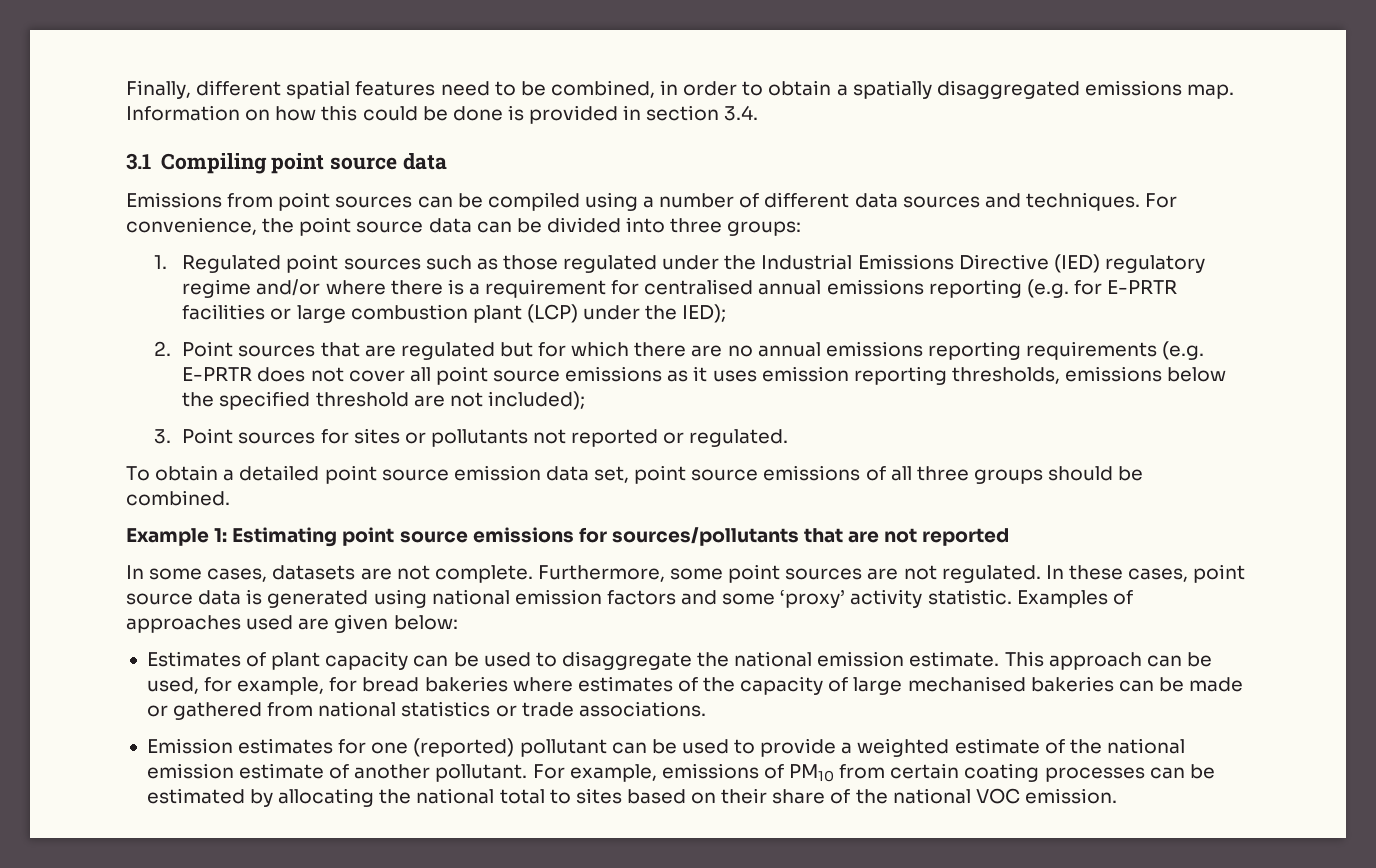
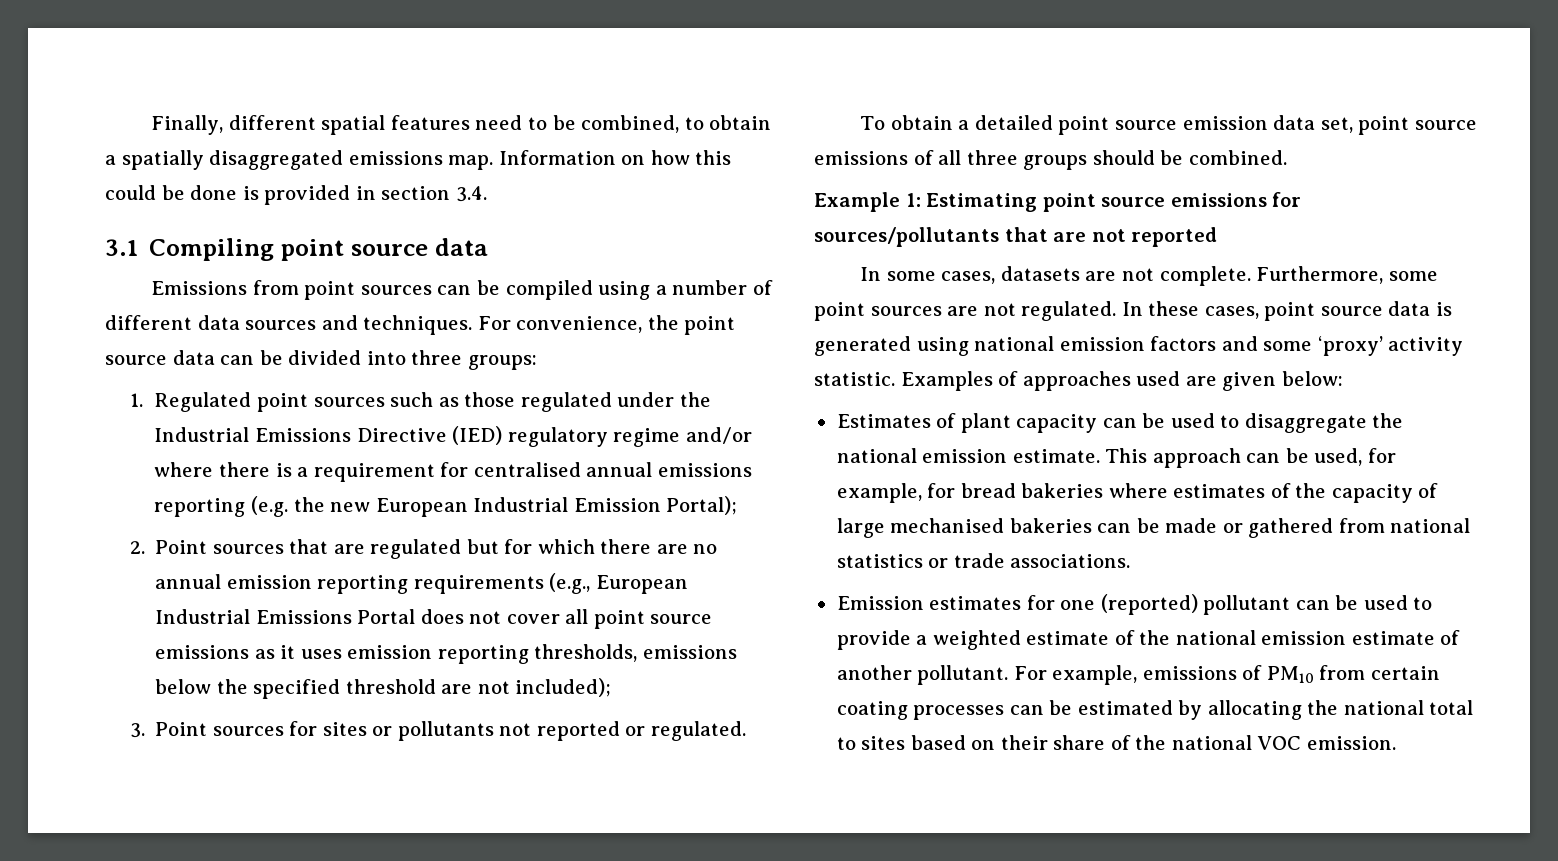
- Finally, different spatial features need to be combined, in order to obtain a spatially disaggregated emissions map.
+ Finally, different spatial features need to be combined, to obtain a spatially disaggregated emissions map.
- 1. Regulated point sources such as those regulated under the Industrial Emissions Directive (IED) regulatory regime and/or where there is a requirement for centralised annual emissions reporting (e.g. for E-PRTR facilities or large combustion plant (LCP) under the IED);
+ 1. Regulated point sources such as those regulated under the Industrial Emissions Directive (IED) regulatory regime and/or where there is a requirement for centralised annual emissions reporting (e.g. the new European Industrial Emission Portal);
- 2. Point sources that are regulated but for which there are no annual emissions reporting requirements (e.g. E-PRTR does not cover all point source emissions as it uses emission reporting thresholds, emissions below the specified threshold are not included);
+ 2. Point sources that are regulated but for which there are no annual emission reporting requirements (e.g., European Industrial Emissions Portal does not cover all point source emissions as it uses emission reporting thresholds, emissions below the specified threshold are not included);

